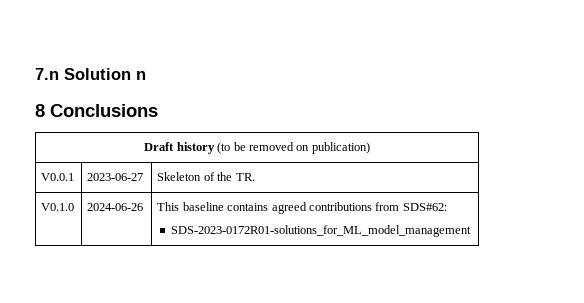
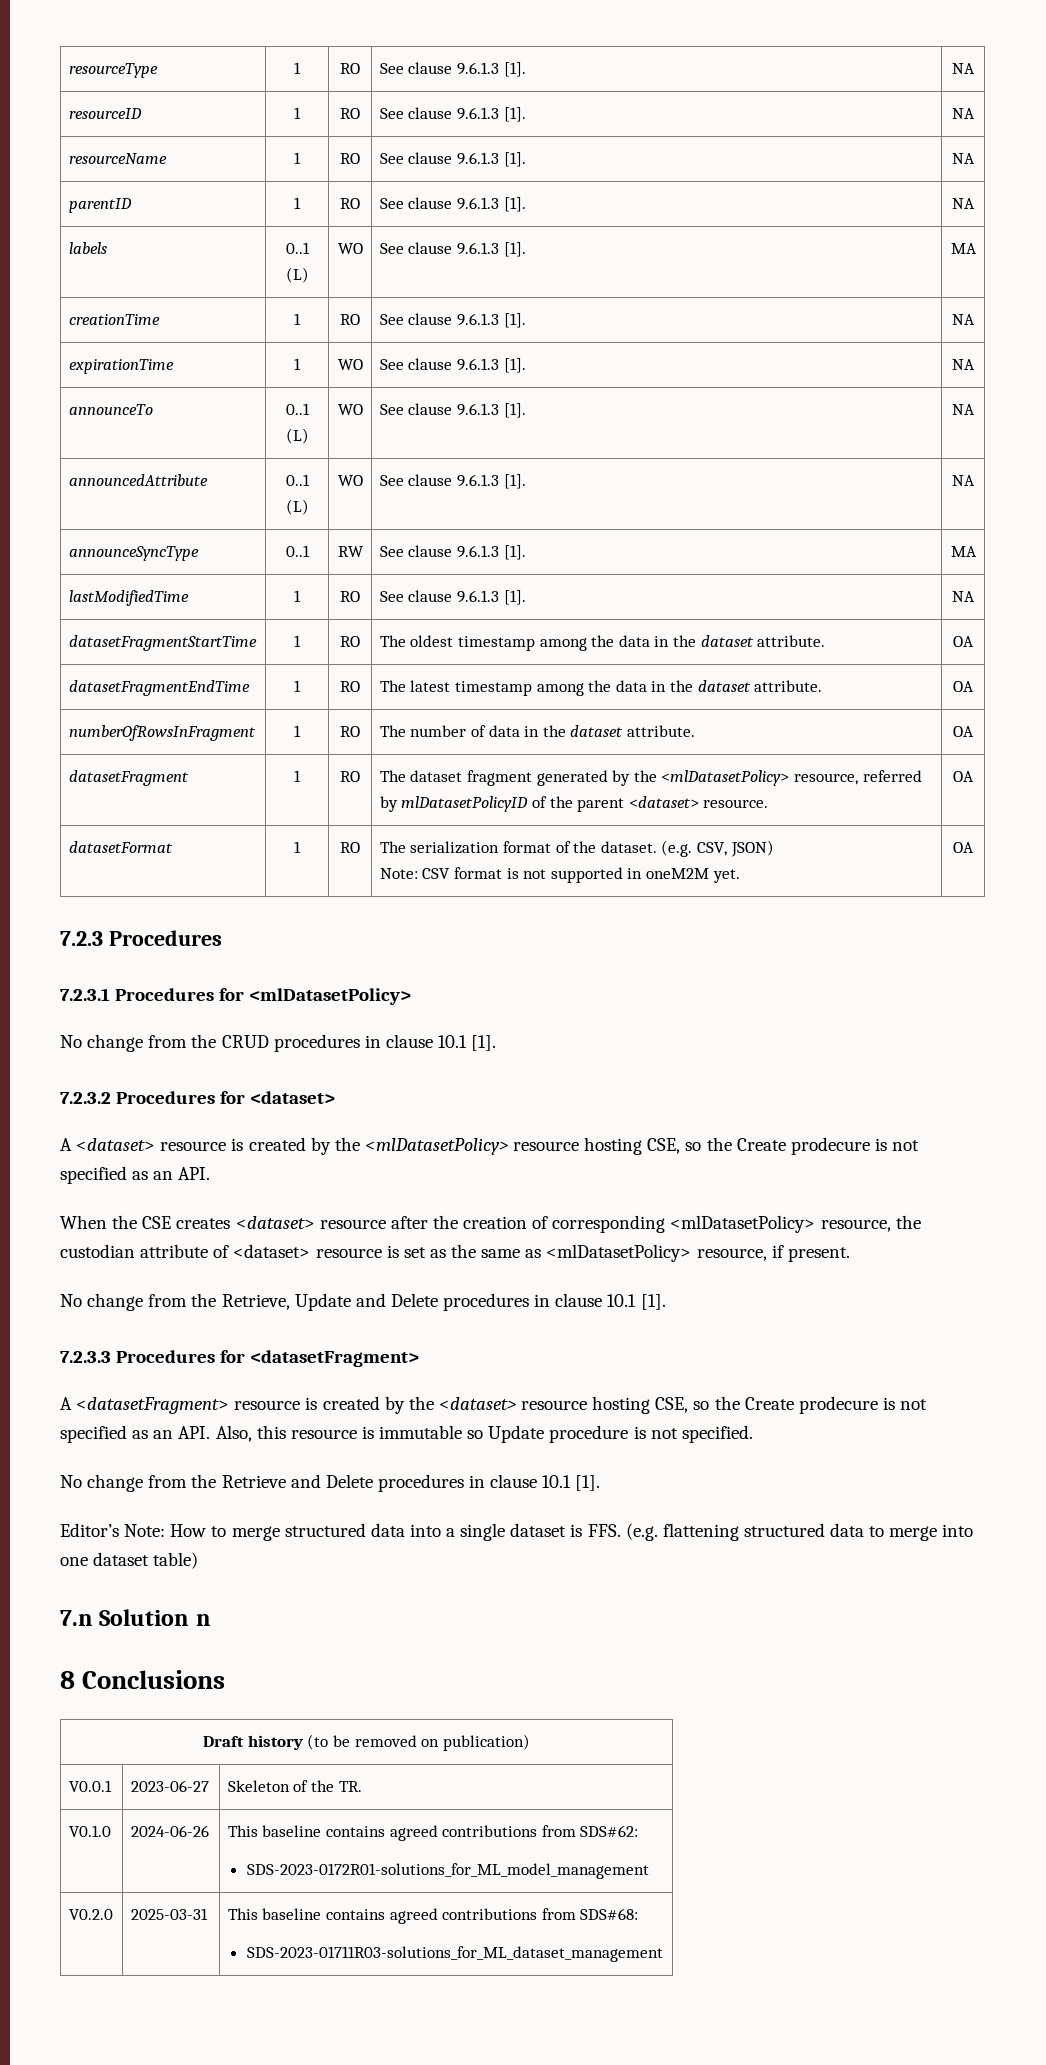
+ resourceType | 1 | RO | See clause 9.6.1.3 [1]. | NA
+ resourceID | 1 | RO | See clause 9.6.1.3 [1]. | NA
+ resourceName | 1 | RO | See clause 9.6.1.3 [1]. | NA
+ parentID | 1 | RO | See clause 9.6.1.3 [1]. | NA
+ labels | 0..1 (L) | WO | See clause 9.6.1.3 [1]. | MA
+ creationTime | 1 | RO | See clause 9.6.1.3 [1]. | NA
+ expirationTime | 1 | WO | See clause 9.6.1.3 [1]. | NA
+ announceTo | 0..1 (L) | WO | See clause 9.6.1.3 [1]. | NA
+ announcedAttribute | 0..1 (L) | WO | See clause 9.6.1.3 [1]. | NA
+ announceSyncType | 0..1 | RW | See clause 9.6.1.3 [1]. | MA
+ lastModifiedTime | 1 | RO | See clause 9.6.1.3 [1]. | NA
+ datasetFragmentStartTime | 1 | RO | The oldest timestamp among the data in the dataset attribute. | OA
+ datasetFragmentEndTime | 1 | RO | The latest timestamp among the data in the dataset attribute. | OA
+ numberOfRowsInFragment | 1 | RO | The number of data in the dataset attribute. | OA
+ datasetFragment | 1 | RO | The dataset fragment generated by the <mlDatasetPolicy> resource, referred by mlDatasetPolicyID of the parent <dataset> resource. | OA
+ datasetFormat | 1 | RO | The serialization format of the dataset. (e.g. CSV, JSON)
+ Note: CSV format is not supported in oneM2M yet. | OA
+ 7.2.3 Procedures
+ 7.2.3.1 Procedures for <mlDatasetPolicy>
+ No change from the CRUD procedures in clause 10.1 [1].
+ 7.2.3.2 Procedures for <dataset>
+ A <dataset> resource is created by the <mlDatasetPolicy> resource hosting CSE, so the Create prodecure is not specified as an API.
+ When the CSE creates <dataset> resource after the creation of corresponding <mlDatasetPolicy> resource, the custodian attribute of <dataset> resource is set as the same as <mlDatasetPolicy> resource, if present.
+ No change from the Retrieve, Update and Delete procedures in clause 10.1 [1].
+ 7.2.3.3 Procedures for <datasetFragment>
+ A <datasetFragment> resource is created by the <dataset> resource hosting CSE, so the Create prodecure is not specified as an API. Also, this resource is immutable so Update procedure is not specified.
+ No change from the Retrieve and Delete procedures in clause 10.1 [1].
+ Editor’s Note: How to merge structured data into a single dataset is FFS. (e.g. flattening structured data to merge into one dataset table)
+ V0.2.0 | 2025-03-31 | This baseline contains agreed contributions from SDS#68:
+ SDS-2023-01711R03-solutions_for_ML_dataset_management

